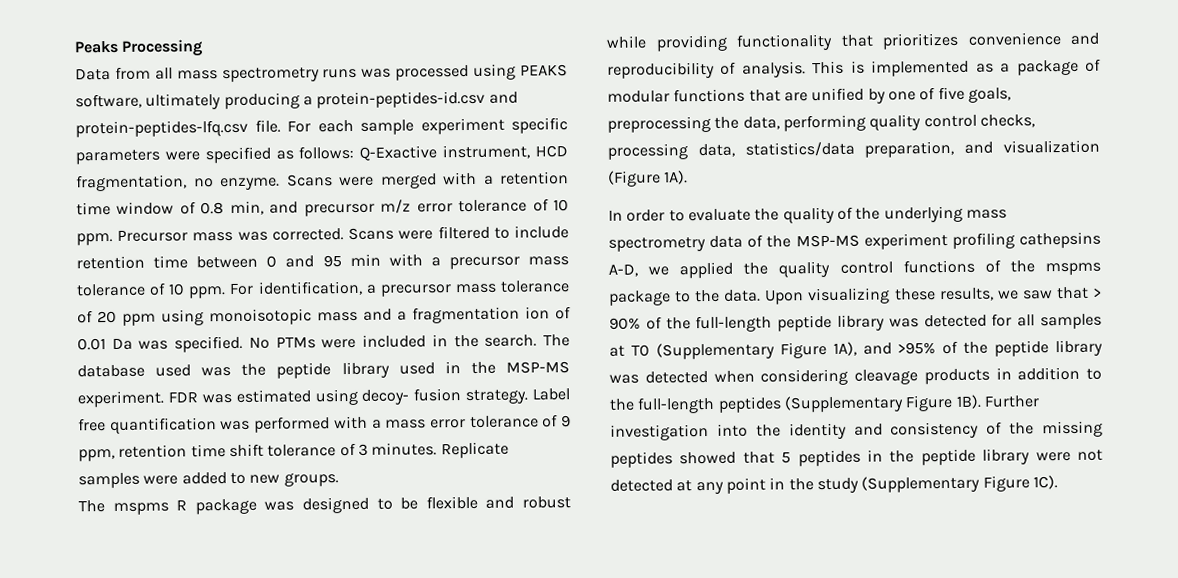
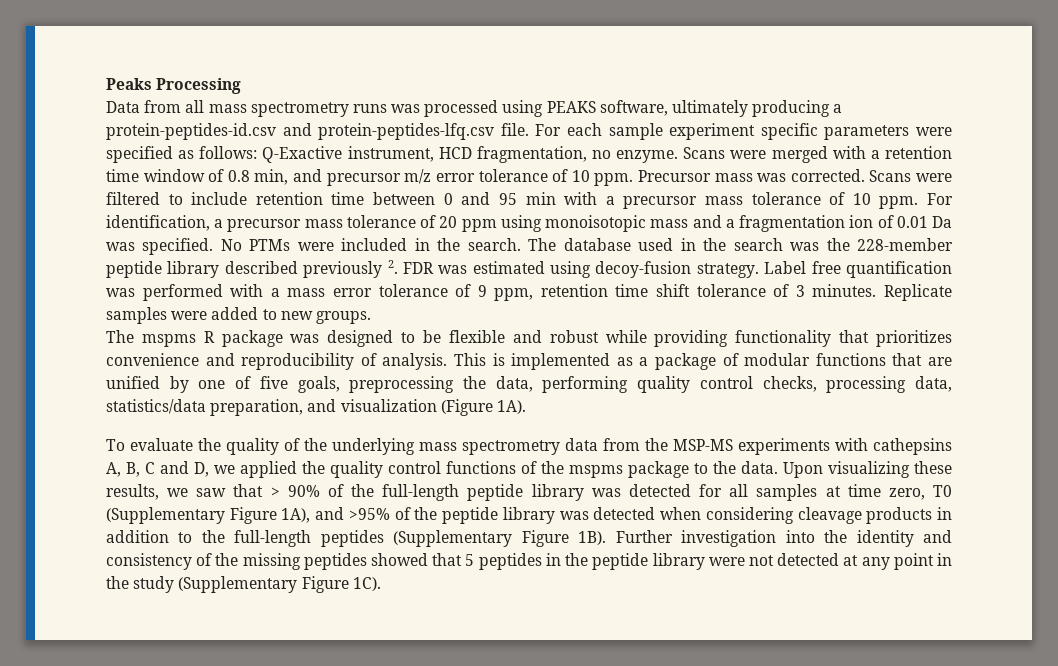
- The database used was the peptide library used in the MSP-MS experiment. FDR was estimated using decoy- fusion strategy.
+ The database used in the search was the 228-member peptide library described previously 2. FDR was estimated using decoy-fusion strategy.
- In order to evaluate the quality of the underlying mass spectrometry data of the MSP-MS experiment profiling cathepsins A-D, we applied the quality control functions of the mspms package to the data.
+ To evaluate the quality of the underlying mass spectrometry data from the MSP-MS experiments with cathepsins A, B, C and D, we applied the quality control functions of the mspms package to the data.
- Upon visualizing these results, we saw that > 90% of the full-length peptide library was detected for all samples at T0 (Supplementary Figure 1A), and >95% of the peptide library was detected when considering cleavage products in addition to the full-length peptides (Supplementary Figure 1B).
+ Upon visualizing these results, we saw that > 90% of the full-length peptide library was detected for all samples at time zero, T0 (Supplementary Figure 1A), and >95% of the peptide library was detected when considering cleavage products in addition to the full-length peptides (Supplementary Figure 1B).

